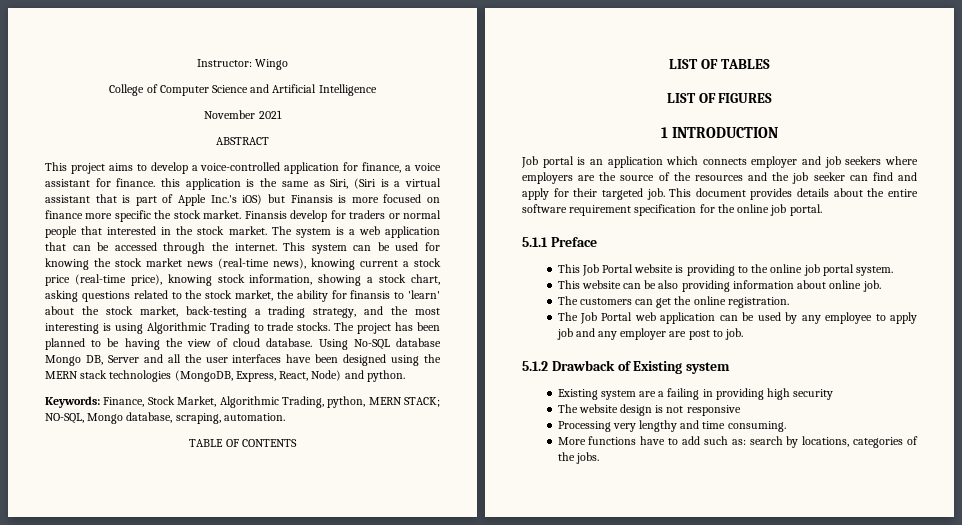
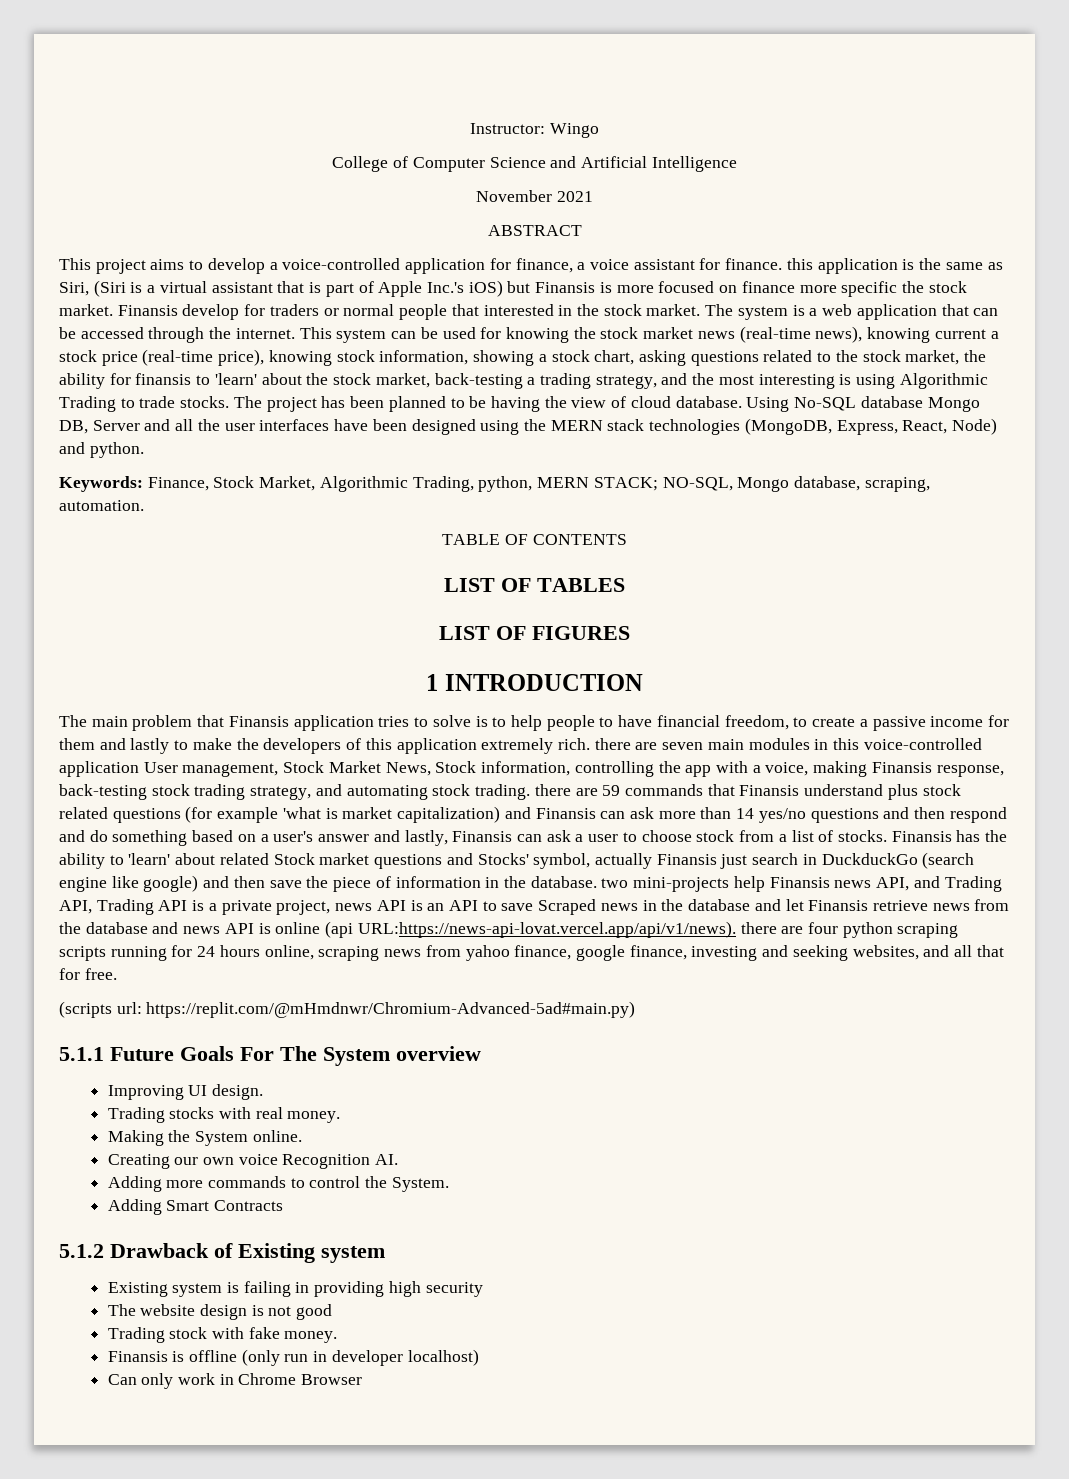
- Job portal is an application which connects employer and job seekers where employers are the source of the resources and the job seeker can find and apply for their targeted job. This document provides details about the entire software requirement specification for the online job portal.
- 5.1.1 Preface
- This Job Portal website is providing to the online job portal system.
- This website can be also providing information about online job.
- The customers can get the online registration.
- The Job Portal web application can be used by any employee to apply job and any employer are post to job.
+ The main problem that Finansis application tries to solve is to help people to have financial freedom, to create a passive income for them and lastly to make the developers of this application extremely rich. there are seven main modules in this voice-controlled application User management, Stock Market News, Stock information, controlling the app with a voice, making Finansis response, back-testing stock trading strategy, and automating stock trading. there are 59 commands that Finansis understand plus stock related questions (for example 'what is market capitalization) and Finansis can ask more than 14 yes/no questions and then respond and do something based on a user's answer and lastly, Finansis can ask a user to choose stock from a list of stocks. Finansis has the ability to 'learn' about related Stock market questions and Stocks' symbol, actually Finansis just search in DuckduckGo (search engine like google) and then save the piece of information in the database. two mini-projects help Finansis news API, and Trading API, Trading API is a private project, news API is an API to save Scraped news in the database and let Finansis retrieve news from the database and news API is online (api URL:https://news-api-lovat.vercel.app/api/v1/news). there are four python scraping scripts running for 24 hours online, scraping news from yahoo finance, google finance, investing and seeking websites, and all that for free.
+ (scripts url: https://replit.com/@mHmdnwr/Chromium-Advanced-5ad#main.py)
+ 5.1.1 Future Goals For The System overview
+ Improving UI design.
+ Trading stocks with real money.
+ Making the System online.
+ Creating our own voice Recognition AI.
+ Adding more commands to control the System.
+ Adding Smart Contracts
- Existing system are a failing in providing high security
+ Existing system is failing in providing high security
- The website design is not responsive
- Processing very lengthy and time consuming.
- More functions have to add such as: search by locations, categories of the jobs.
+ The website design is not good
+ Trading stock with fake money.
+ Finansis is offline (only run in developer localhost)
+ Can only work in Chrome Browser

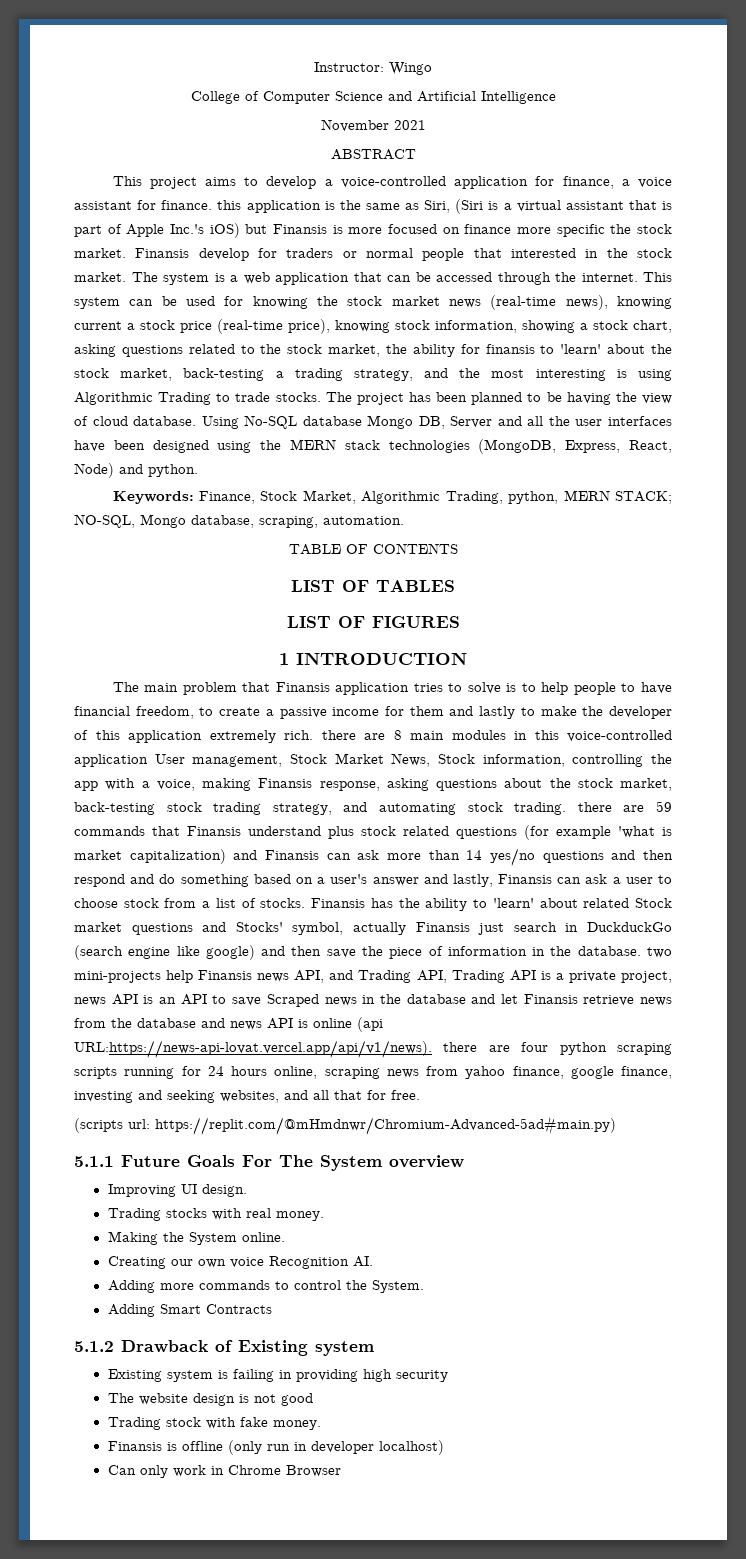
- The main problem that Finansis application tries to solve is to help people to have financial freedom, to create a passive income for them and lastly to make the developers of this application extremely rich. there are seven main modules in this voice-controlled application User management, Stock Market News, Stock information, controlling the app with a voice, making Finansis response, back-testing stock trading strategy, and automating stock trading. there are 59 commands that Finansis understand plus stock related questions (for example 'what is market capitalization) and Finansis can ask more than 14 yes/no questions and then respond and do something based on a user's answer and lastly, Finansis can ask a user to choose stock from a list of stocks.
+ The main problem that Finansis application tries to solve is to help people to have financial freedom, to create a passive income for them and lastly to make the developer of this application extremely rich. there are 8 main modules in this voice-controlled application User management, Stock Market News, Stock information, controlling the app with a voice, making Finansis response, asking questions about the stock market, back-testing stock trading strategy, and automating stock trading. there are 59 commands that Finansis understand plus stock related questions (for example 'what is market capitalization) and Finansis can ask more than 14 yes/no questions and then respond and do something based on a user's answer and lastly, Finansis can ask a user to choose stock from a list of stocks.

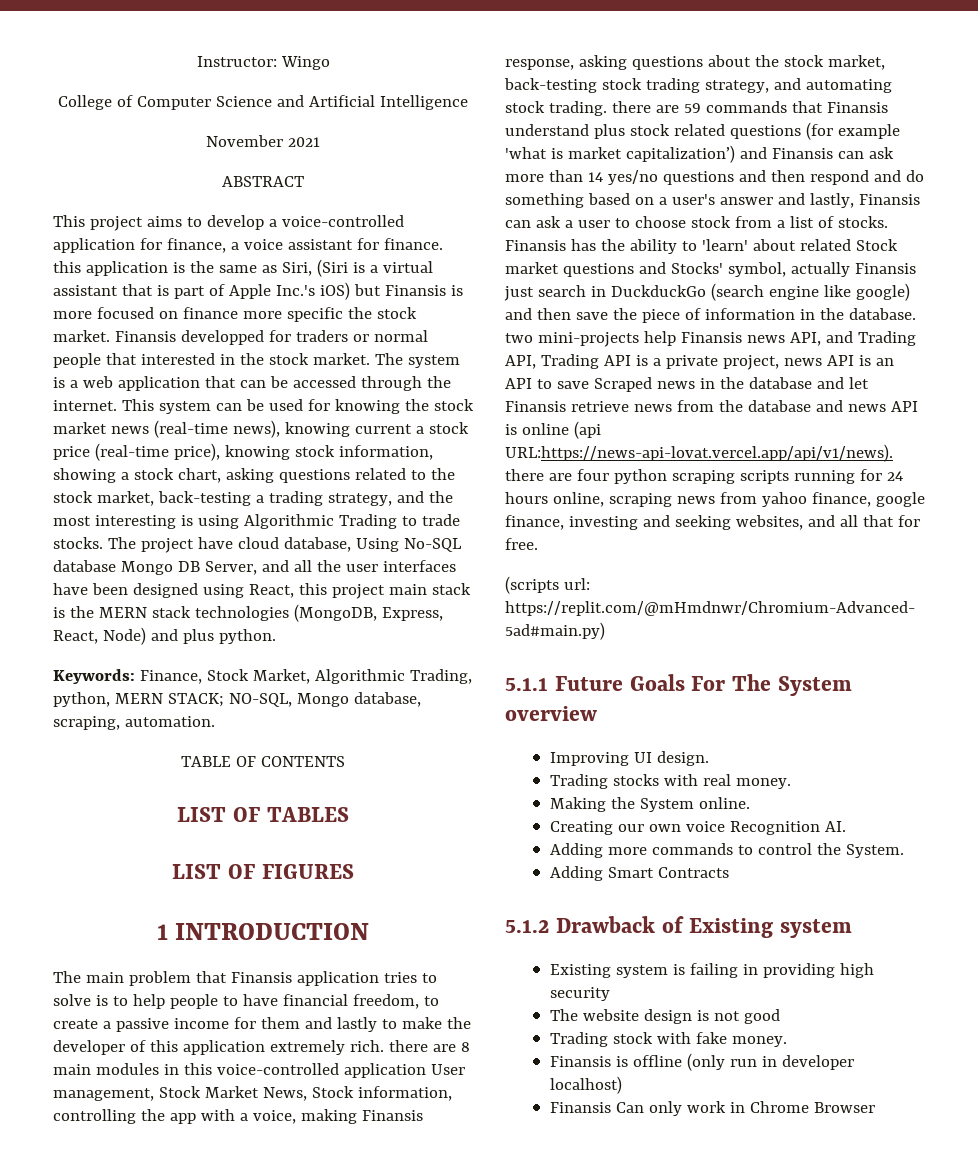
- Finansis develop for traders or normal people that interested in the stock market.
+ Finansis developped for traders or normal people that interested in the stock market.
- This system can be used for knowing the stock market news (real-time news), knowing current a stock price (real-time price), knowing stock information, showing a stock chart, asking questions related to the stock market, the ability for finansis to 'learn' about the stock market, back-testing a trading strategy, and the most interesting is using Algorithmic Trading to trade stocks.
+ This system can be used for knowing the stock market news (real-time news), knowing current a stock price (real-time price), knowing stock information, showing a stock chart, asking questions related to the stock market, back-testing a trading strategy, and the most interesting is using Algorithmic Trading to trade stocks.
- The project has been planned to be having the view of cloud database. Using No-SQL database Mongo DB, Server and all the user interfaces have been designed using the MERN stack technologies (MongoDB, Express, React, Node) and python.
+ The project have cloud database, Using No-SQL database Mongo DB Server, and all the user interfaces have been designed using React, this project main stack is the MERN stack technologies (MongoDB, Express, React, Node) and plus python.
- The main problem that Finansis application tries to solve is to help people to have financial freedom, to create a passive income for them and lastly to make the developer of this application extremely rich. there are 8 main modules in this voice-controlled application User management, Stock Market News, Stock information, controlling the app with a voice, making Finansis response, asking questions about the stock market, back-testing stock trading strategy, and automating stock trading. there are 59 commands that Finansis understand plus stock related questions (for example 'what is market capitalization) and Finansis can ask more than 14 yes/no questions and then respond and do something based on a user's answer and lastly, Finansis can ask a user to choose stock from a list of stocks.
+ The main problem that Finansis application tries to solve is to help people to have financial freedom, to create a passive income for them and lastly to make the developer of this application extremely rich. there are 8 main modules in this voice-controlled application User management, Stock Market News, Stock information, controlling the app with a voice, making Finansis response, asking questions about the stock market, back-testing stock trading strategy, and automating stock trading. there are 59 commands that Finansis understand plus stock related questions (for example 'what is market capitalization’) and Finansis can ask more than 14 yes/no questions and then respond and do something based on a user's answer and lastly, Finansis can ask a user to choose stock from a list of stocks.
- Can only work in Chrome Browser
+ Finansis Can only work in Chrome Browser

